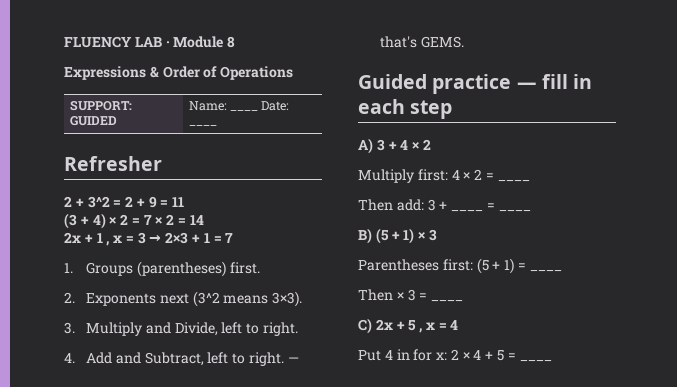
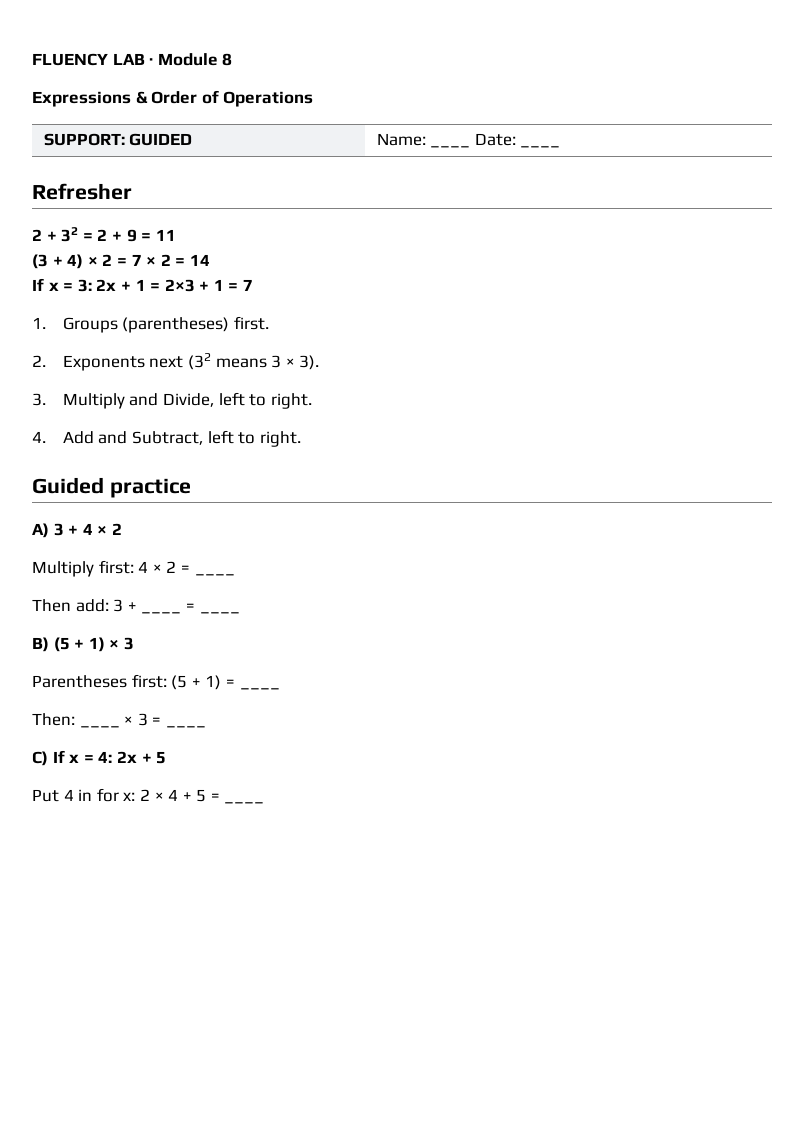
- 2 + 3^2 = 2 + 9 = 11
+ 2 + 32 = 2 + 9 = 11
- 2x + 1 , x = 3 → 2×3 + 1 = 7
+ If x = 3: 2x + 1 = 2×3 + 1 = 7
- 2. Exponents next (3^2 means 3×3).
+ 2. Exponents next (32 means 3 × 3).
- — that's GEMS.
- Guided practice — fill in each step
+ Guided practice
- Then × 3 = ____
+ Then: ____ × 3 = ____
- C) 2x + 5 , x = 4
+ C) If x = 4: 2x + 5

